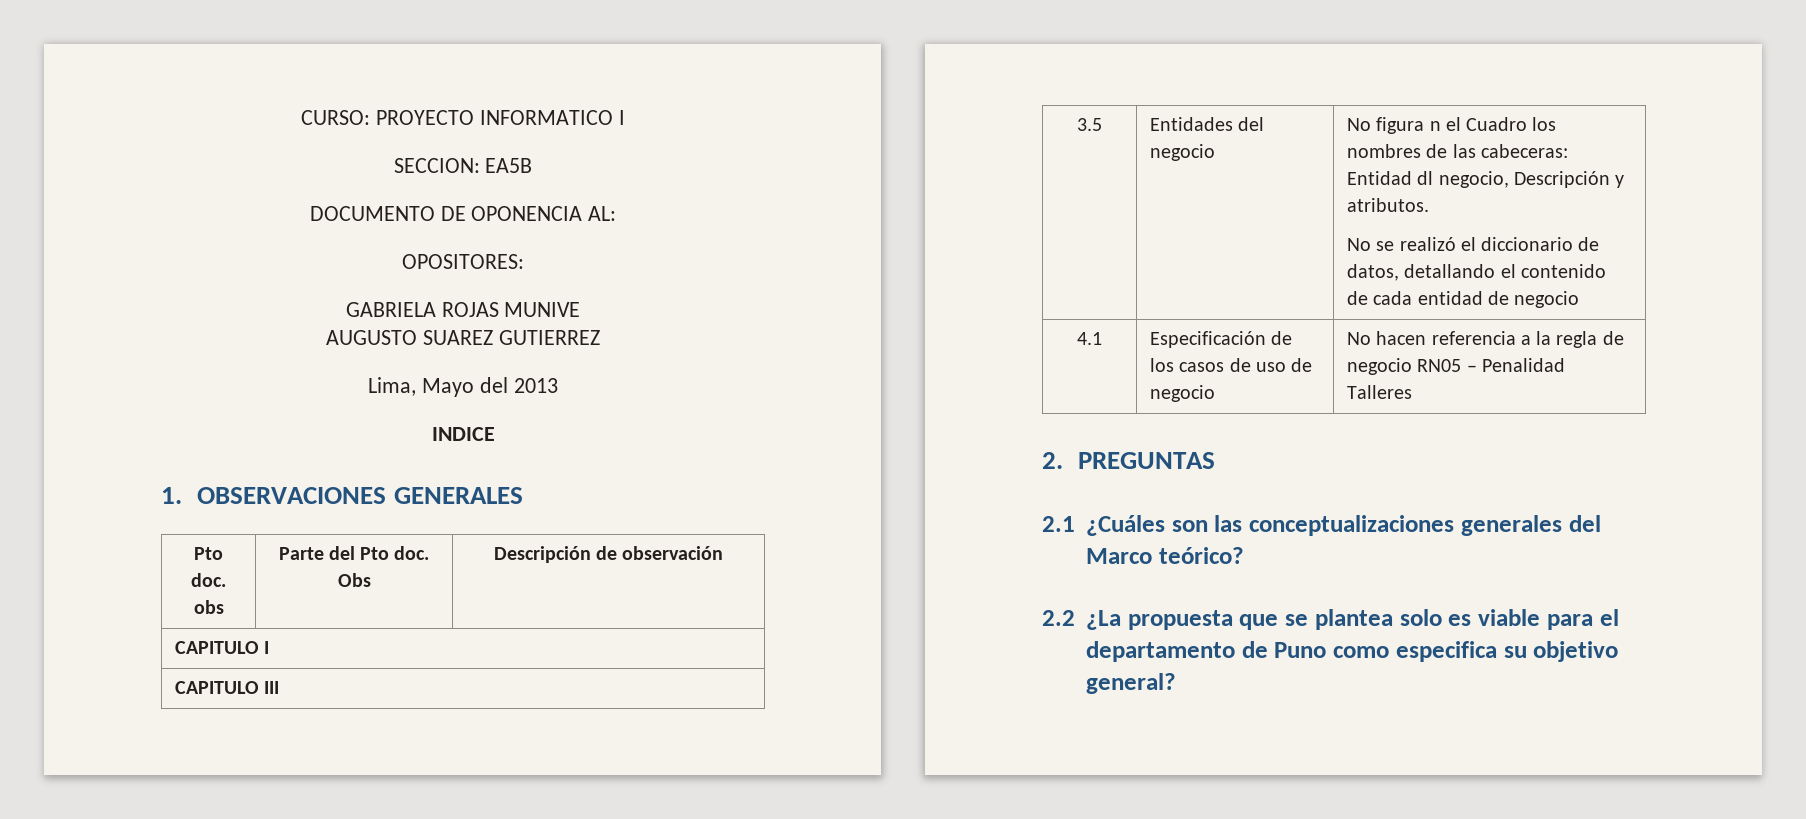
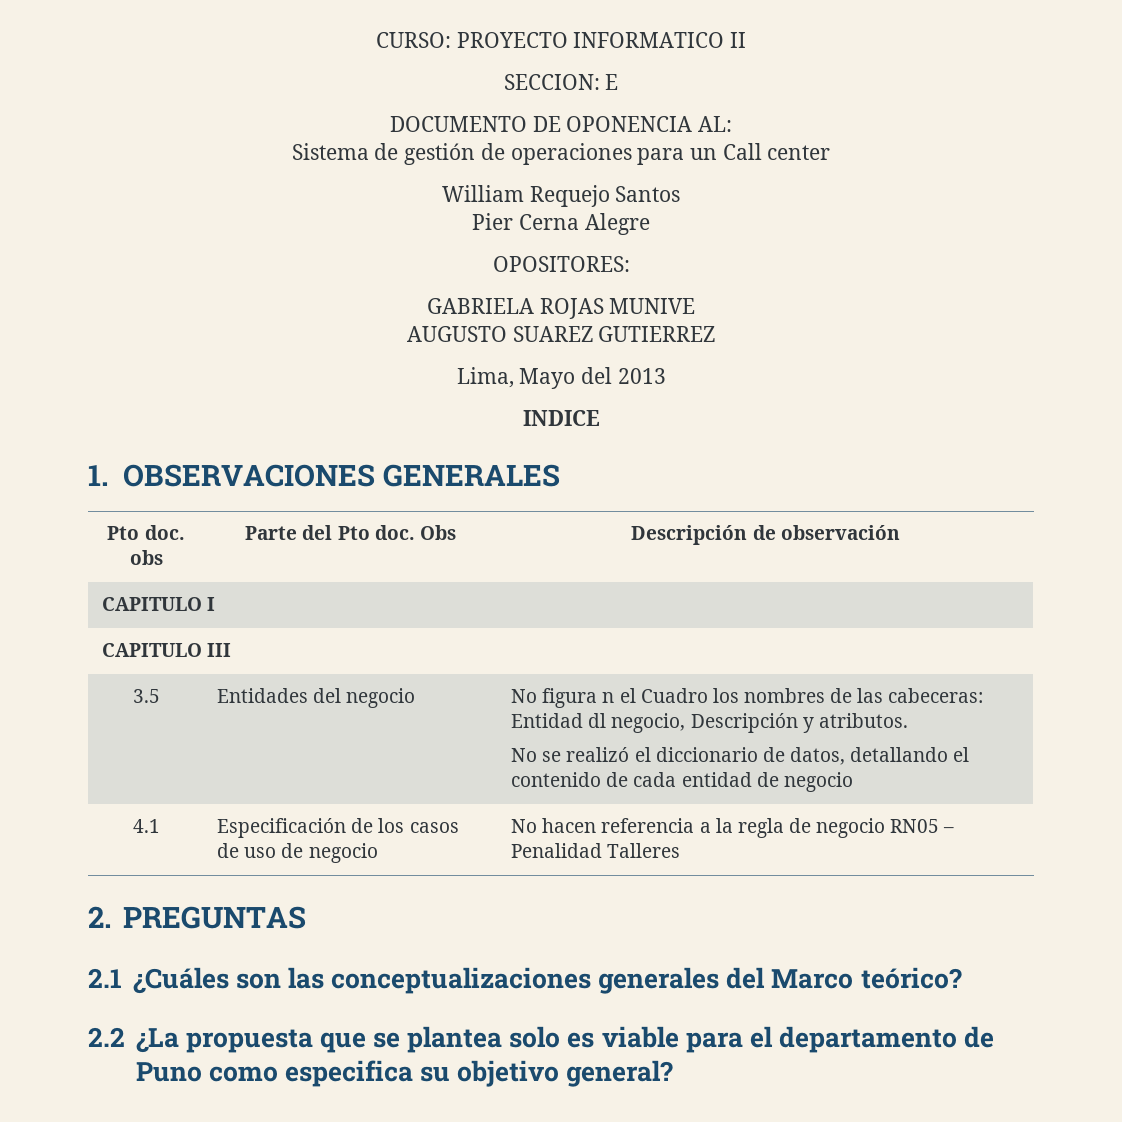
- CURSO: PROYECTO INFORMATICO I
+ CURSO: PROYECTO INFORMATICO II
- SECCION: EA5B
+ SECCION: E
+ Sistema de gestión de operaciones para un Call center
+ William Requejo Santos
+ Pier Cerna Alegre

